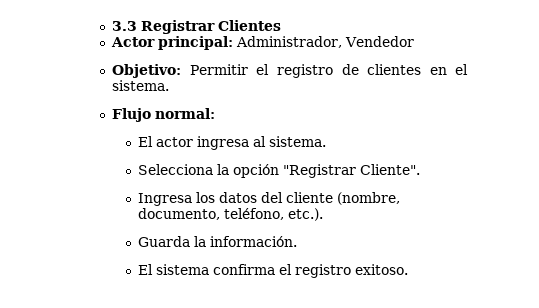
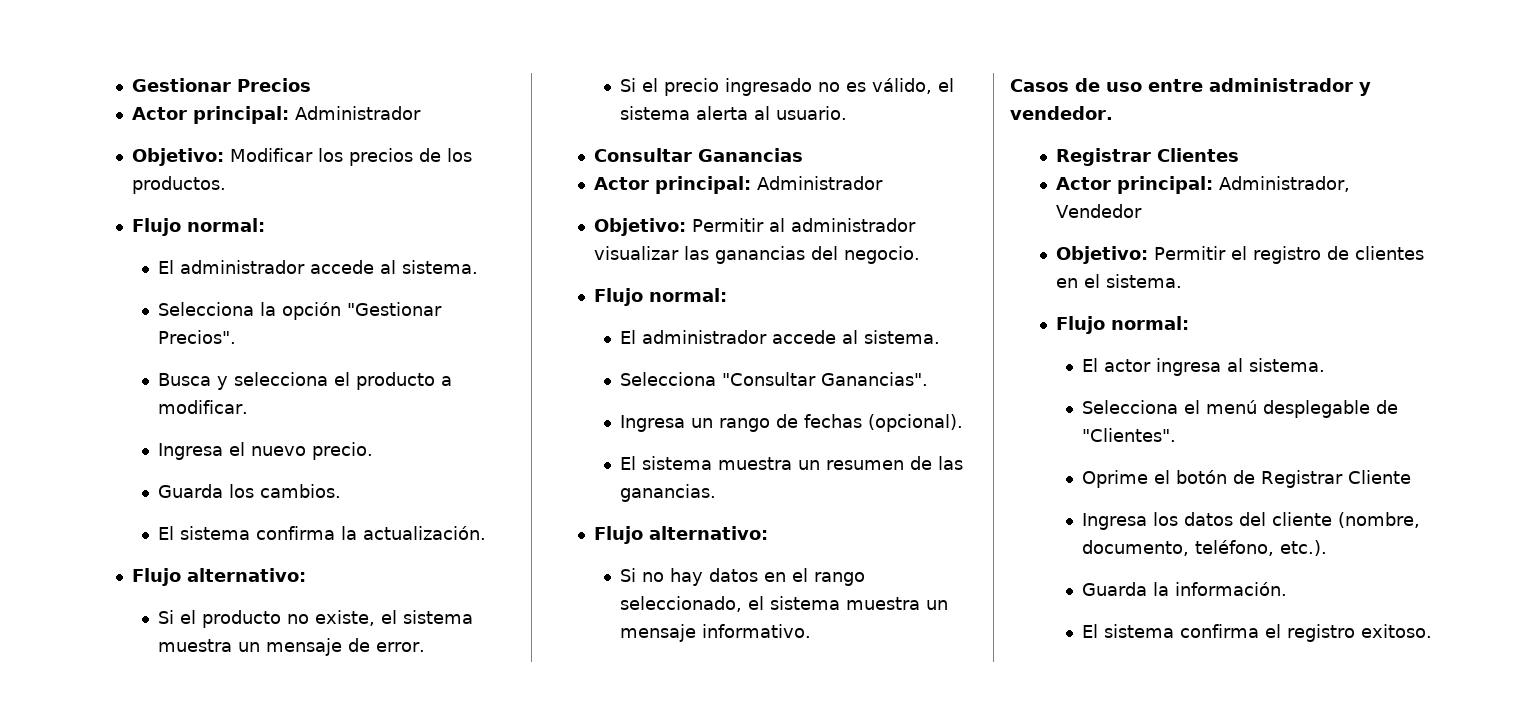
- 3.3 Registrar Clientes
+ Gestionar Precios
+ Actor principal: Administrador
+ Objetivo: Modificar los precios de los productos.
+ Flujo normal:
+ El administrador accede al sistema.
+ Selecciona la opción "Gestionar Precios".
+ Busca y selecciona el producto a modificar.
+ Ingresa el nuevo precio.
+ Guarda los cambios.
+ El sistema confirma la actualización.
+ Flujo alternativo:
+ Si el producto no existe, el sistema muestra un mensaje de error.
+ Si el precio ingresado no es válido, el sistema alerta al usuario.
+ Consultar Ganancias
+ Actor principal: Administrador
+ Objetivo: Permitir al administrador visualizar las ganancias del negocio.
+ Flujo normal:
+ El administrador accede al sistema.
+ Selecciona "Consultar Ganancias".
+ Ingresa un rango de fechas (opcional).
+ El sistema muestra un resumen de las ganancias.
+ Flujo alternativo:
+ Si no hay datos en el rango seleccionado, el sistema muestra un mensaje informativo.
+ Casos de uso entre administrador y vendedor.
+ Registrar Clientes
- Selecciona la opción "Registrar Cliente".
+ Selecciona el menú desplegable de "Clientes".
+ Oprime el botón de Registrar Cliente

